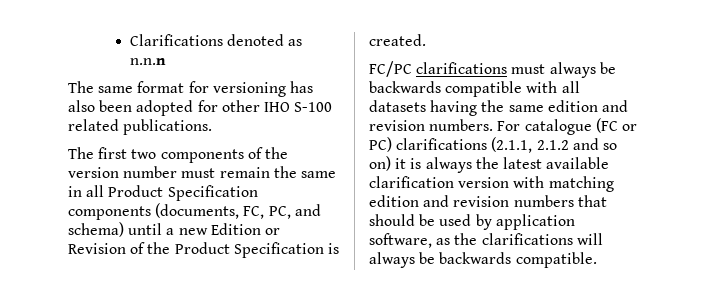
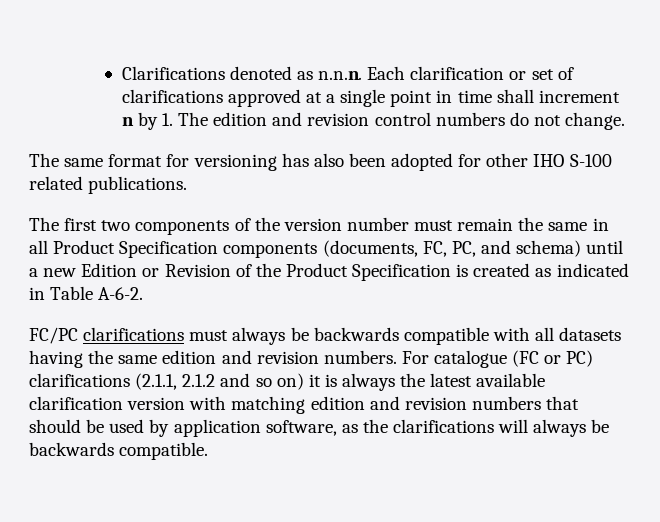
- Clarifications denoted as n.n.n
+ Clarifications denoted as n.n.n. Each clarification or set of clarifications approved at a single point in time shall increment n by 1. The edition and revision control numbers do not change.
- The first two components of the version number must remain the same in all Product Specification components (documents, FC, PC, and schema) until a new Edition or Revision of the Product Specification is created.
+ The first two components of the version number must remain the same in all Product Specification components (documents, FC, PC, and schema) until a new Edition or Revision of the Product Specification is created as indicated in Table A-6-2.

